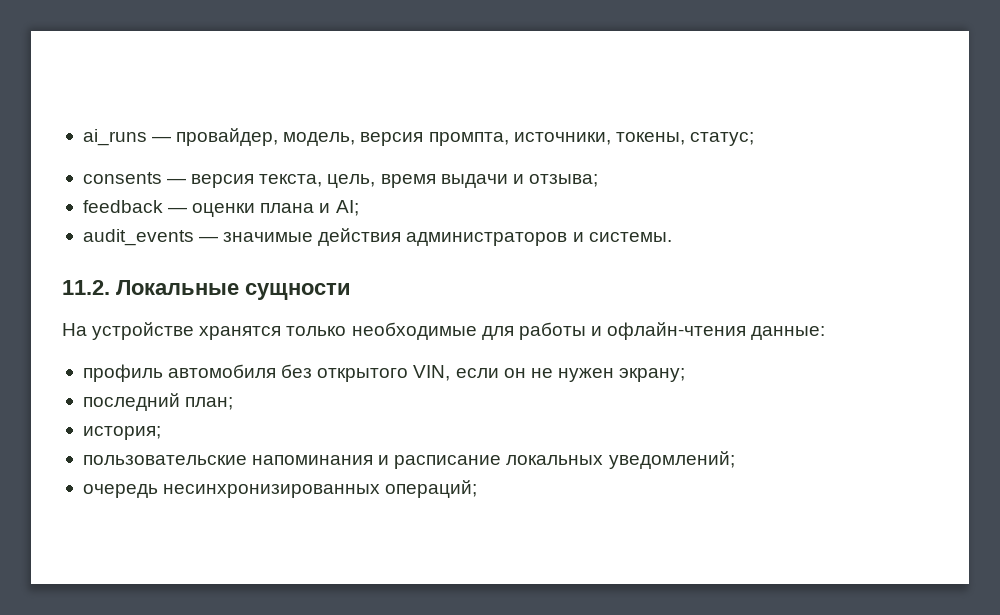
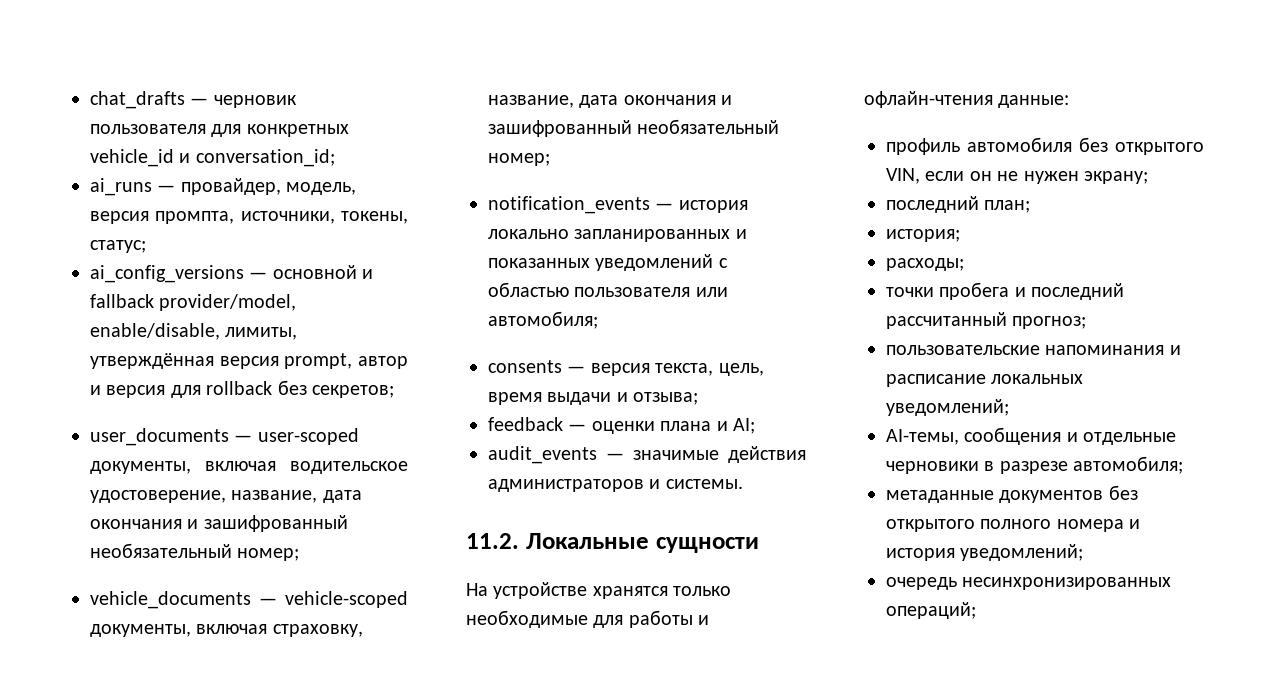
+ chat_drafts — черновик пользователя для конкретных vehicle_id и conversation_id;
+ ai_config_versions — основной и fallback provider/model, enable/disable, лимиты, утверждённая версия prompt, автор и версия для rollback без секретов;
+ user_documents — user-scoped документы, включая водительское удостоверение, название, дата окончания и зашифрованный необязательный номер;
+ vehicle_documents — vehicle-scoped документы, включая страховку, название, дата окончания и зашифрованный необязательный номер;
+ notification_events — история локально запланированных и показанных уведомлений с областью пользователя или автомобиля;
+ расходы;
+ точки пробега и последний рассчитанный прогноз;
+ AI-темы, сообщения и отдельные черновики в разрезе автомобиля;
+ метаданные документов без открытого полного номера и история уведомлений;

